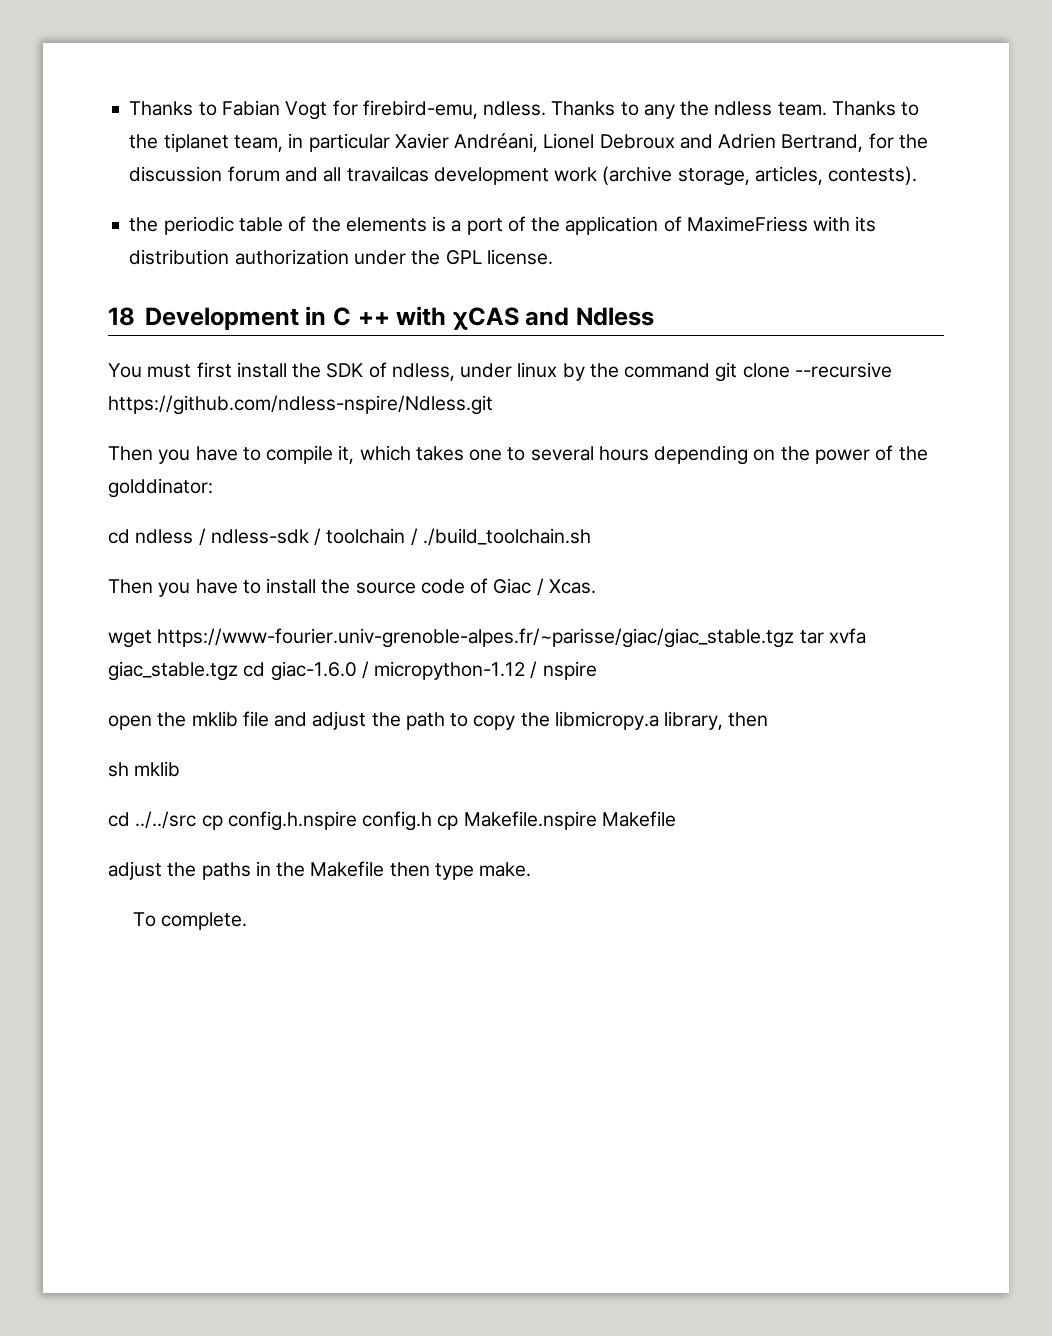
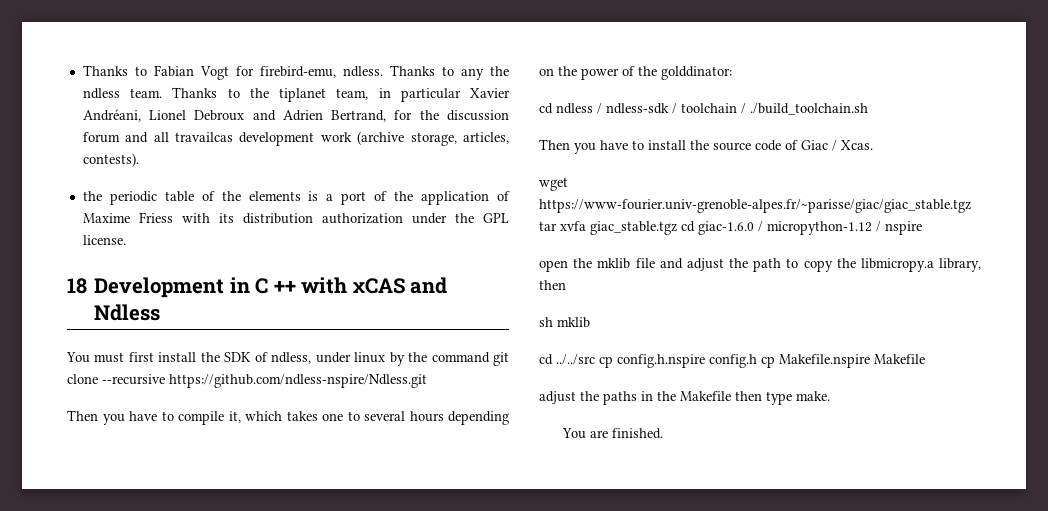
- the periodic table of the elements is a port of the application of MaximeFriess with its distribution authorization under the GPL license.
+ the periodic table of the elements is a port of the application of Maxime Friess with its distribution authorization under the GPL license.
- To complete.
+ You are finished.

